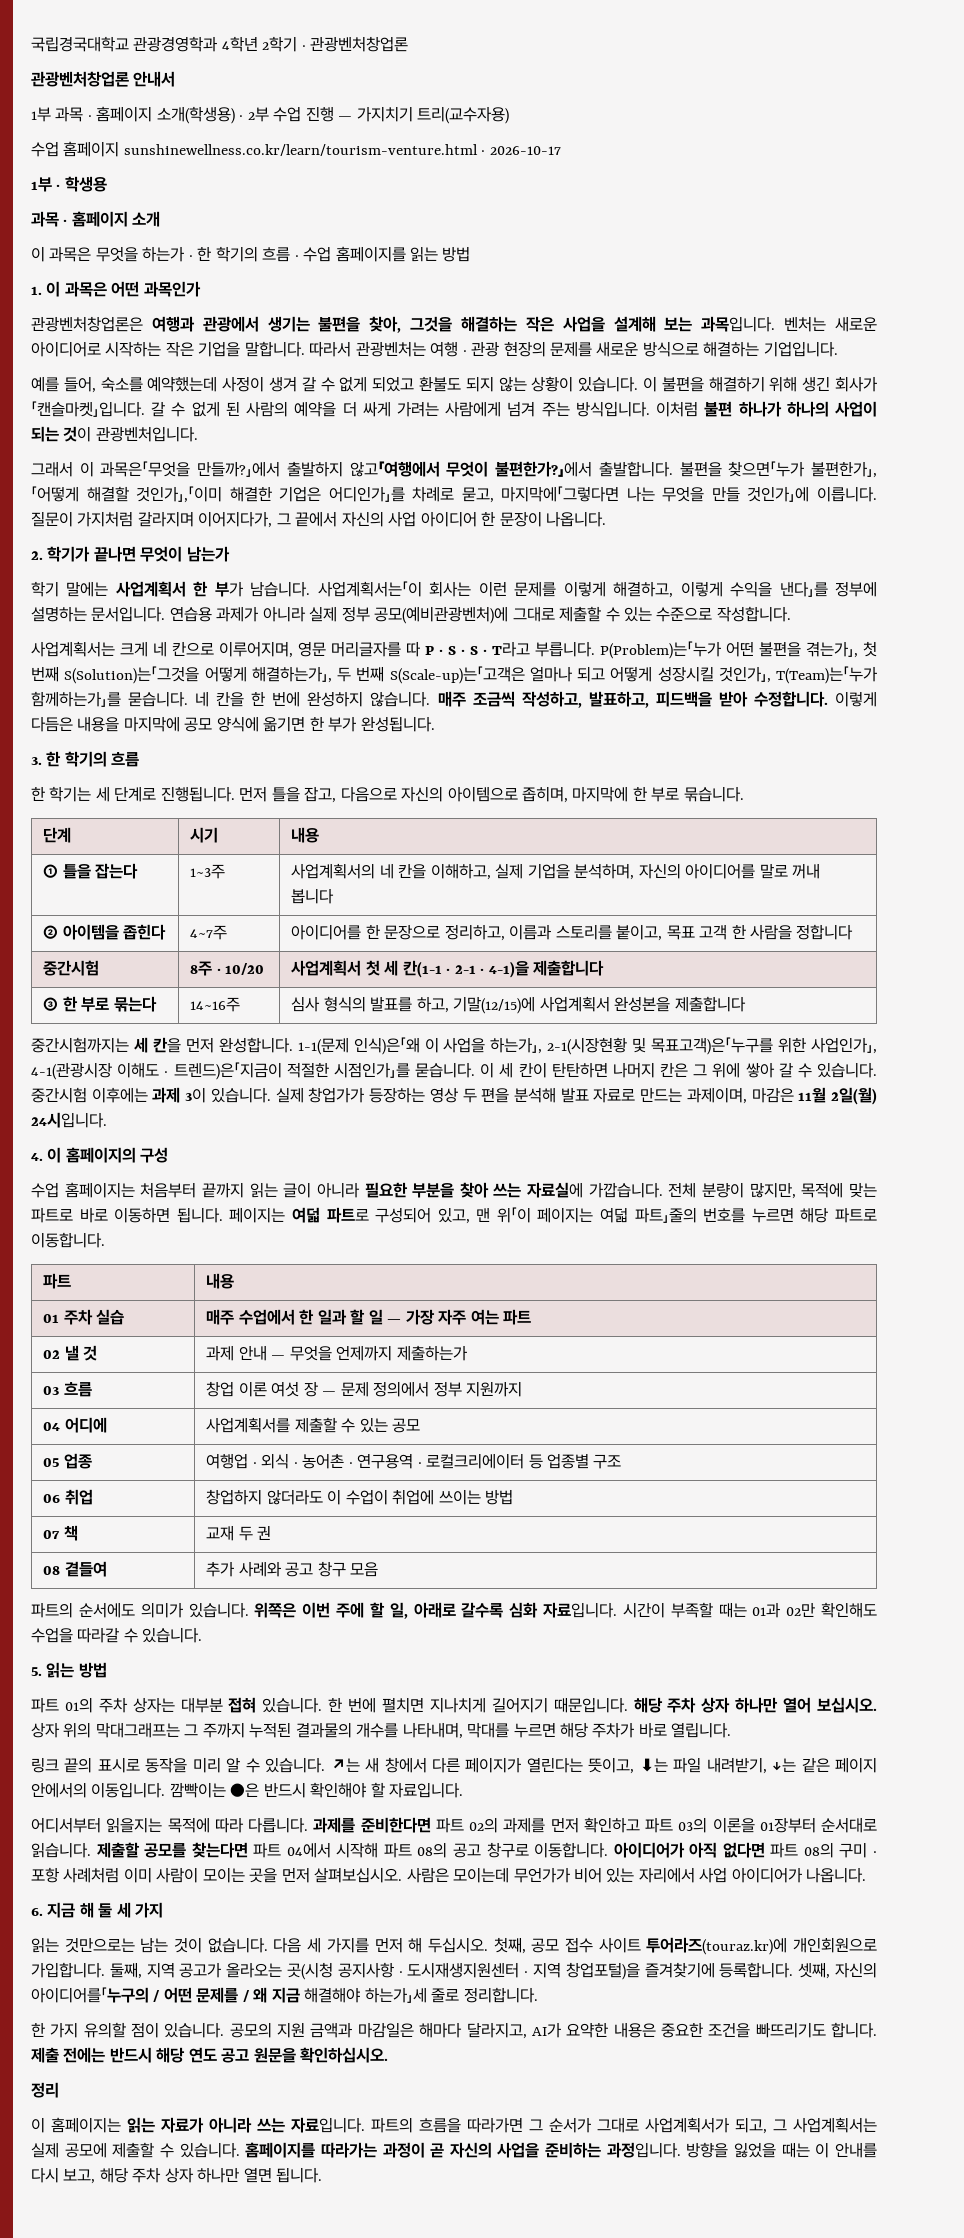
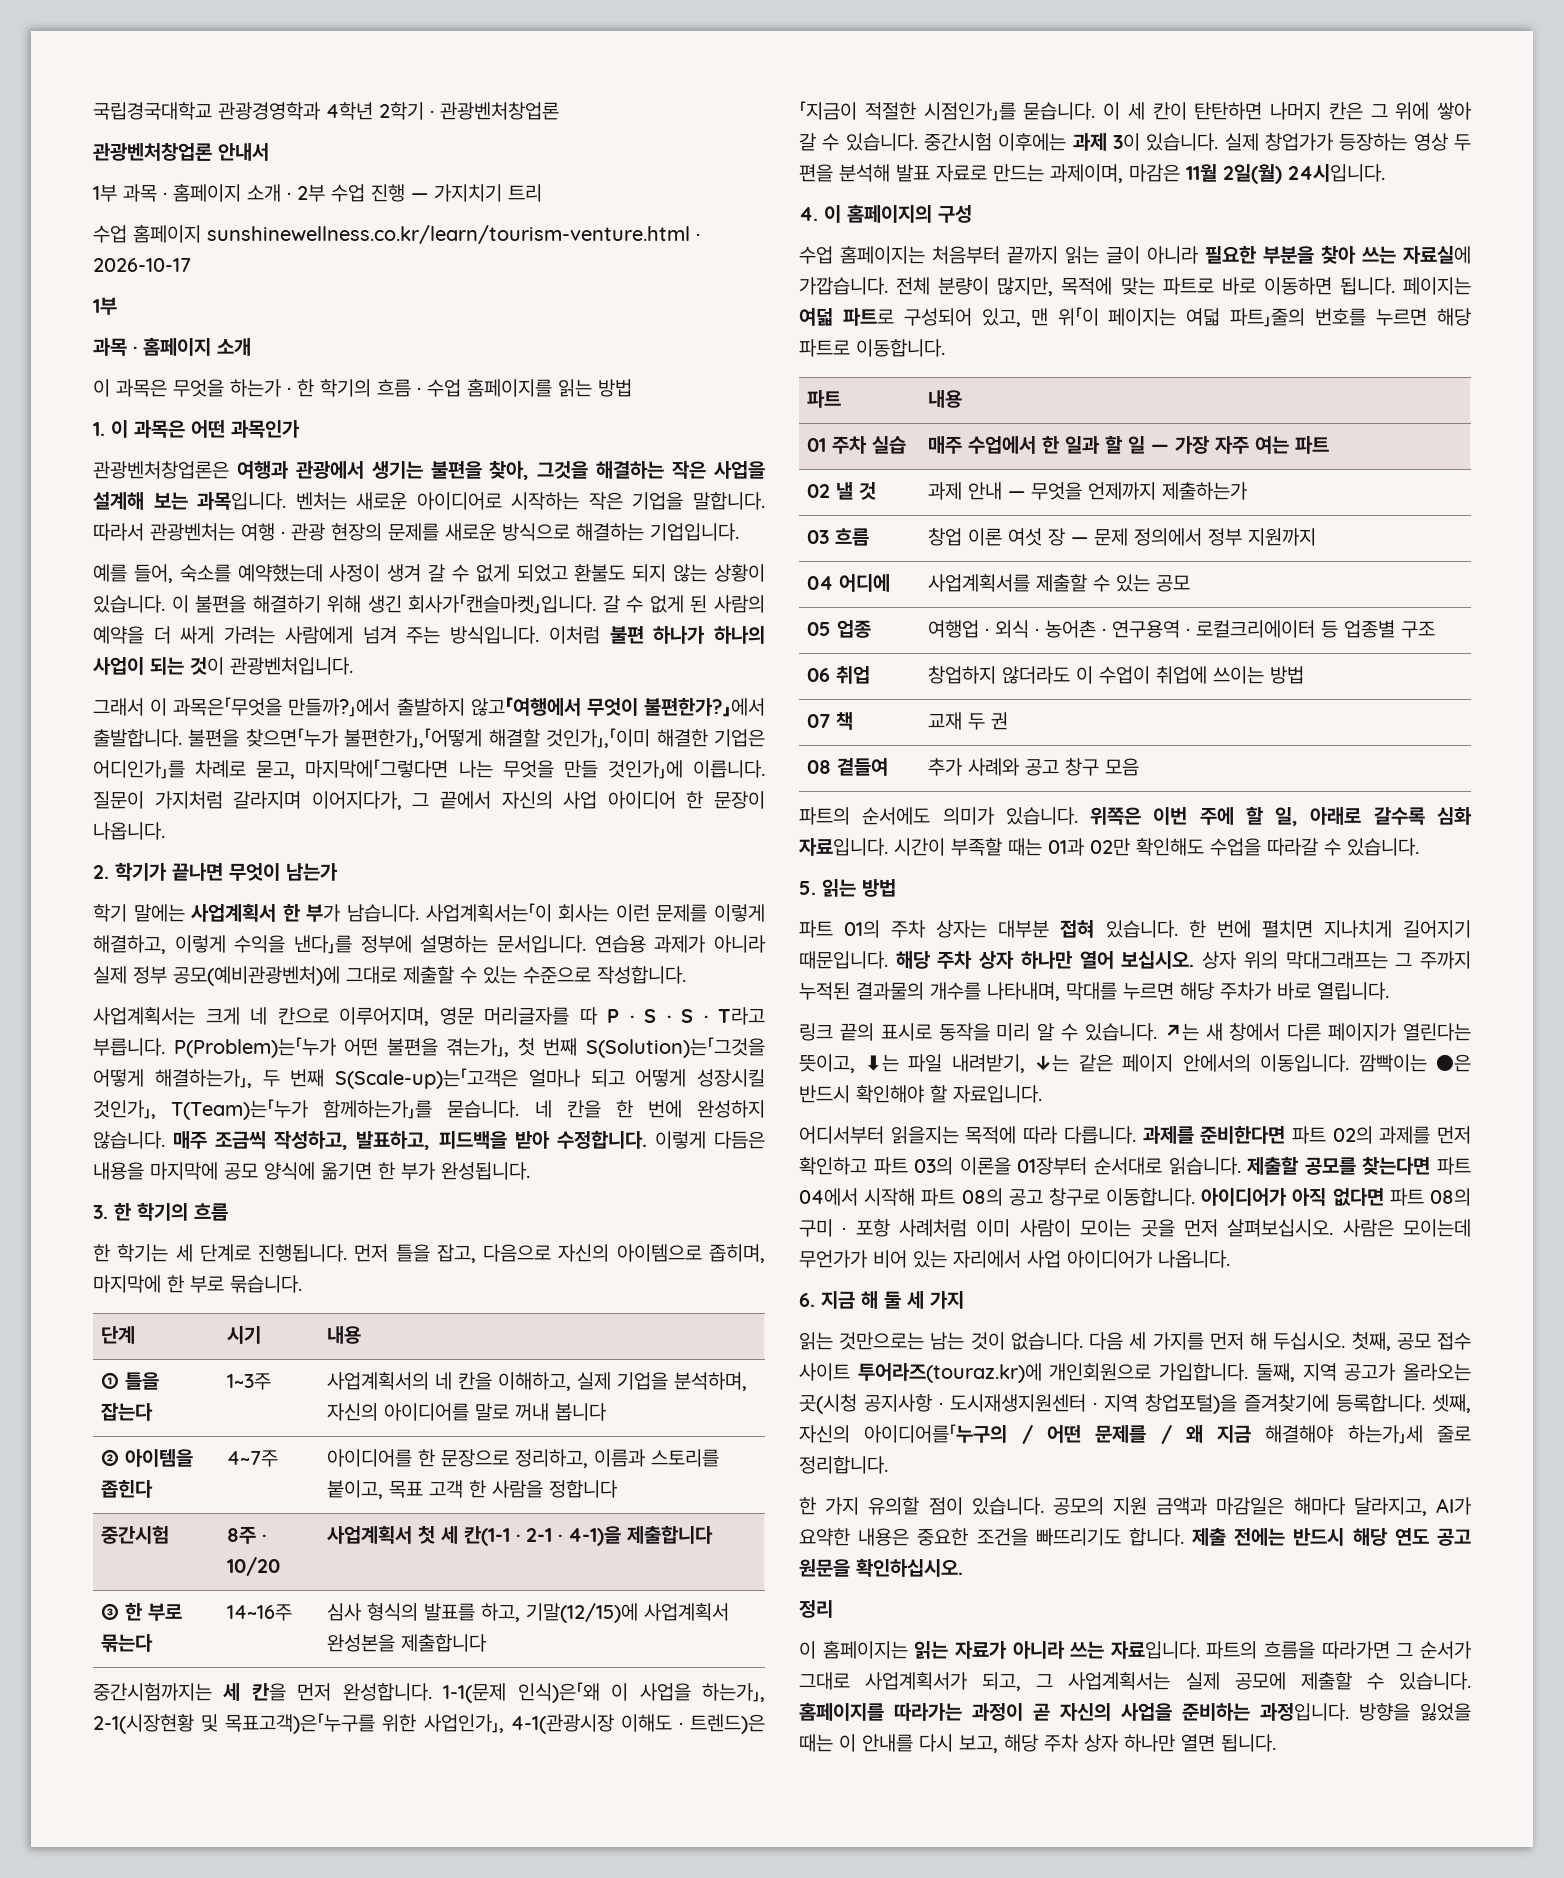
- 1부 과목 · 홈페이지 소개(학생용) · 2부 수업 진행 — 가지치기 트리(교수자용)
+ 1부 과목 · 홈페이지 소개 · 2부 수업 진행 — 가지치기 트리
  수업 홈페이지 sunshinewellness.co.kr/learn/tourism-venture.html · 2026-10-17
- 1부 · 학생용
+ 1부

